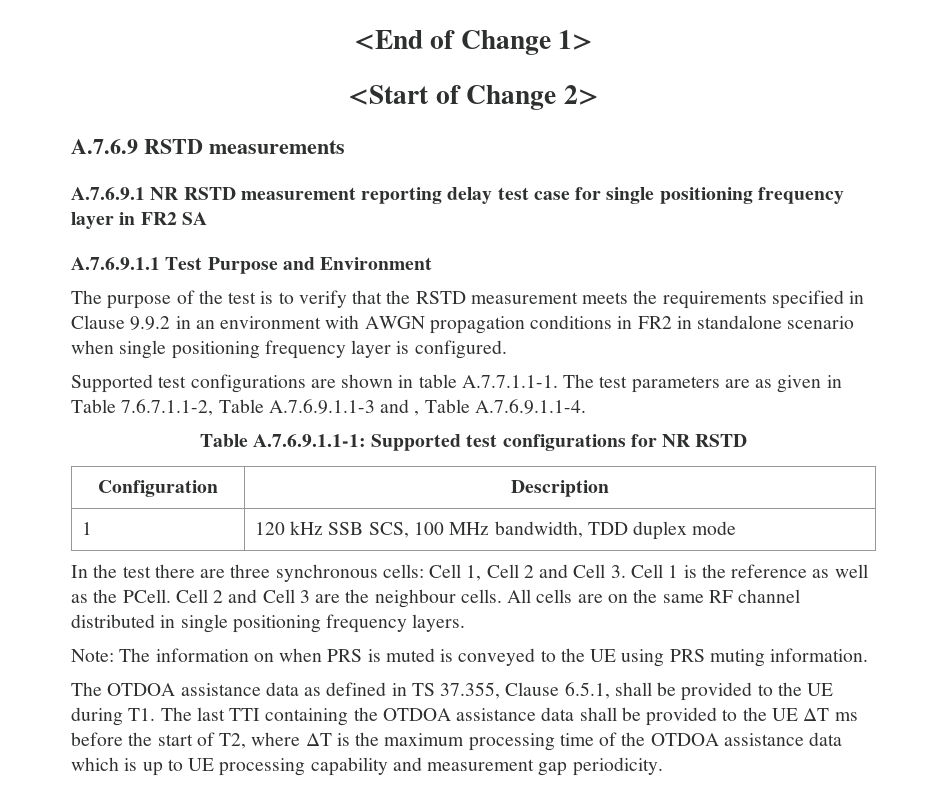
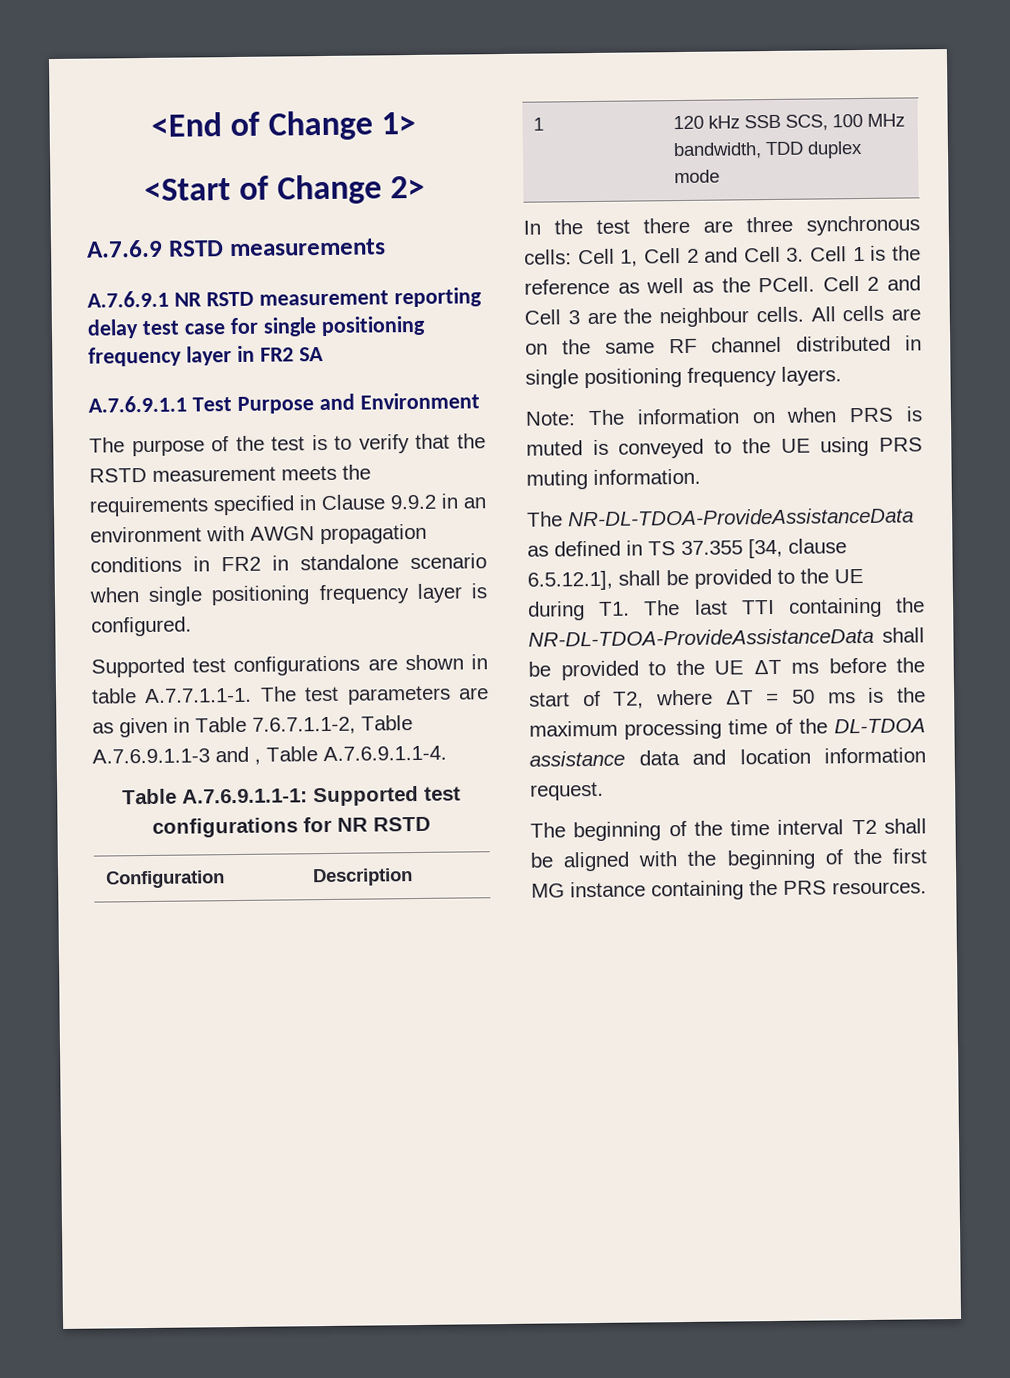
- The OTDOA assistance data as defined in TS 37.355, Clause 6.5.1, shall be provided to the UE during T1. The last TTI containing the OTDOA assistance data shall be provided to the UE ΔT ms before the start of T2, where ΔT is the maximum processing time of the OTDOA assistance data which is up to UE processing capability and measurement gap periodicity.
+ The NR-DL-TDOA-ProvideAssistanceData as defined in TS 37.355 [34, clause 6.5.12.1], shall be provided to the UE during T1. The last TTI containing the NR-DL-TDOA-ProvideAssistanceData shall be provided to the UE ΔT ms before the start of T2, where ΔT = 50 ms is the maximum processing time of the DL-TDOA assistance data and location information request.
+ The beginning of the time interval T2 shall be aligned with the beginning of the first MG instance containing the PRS resources.

